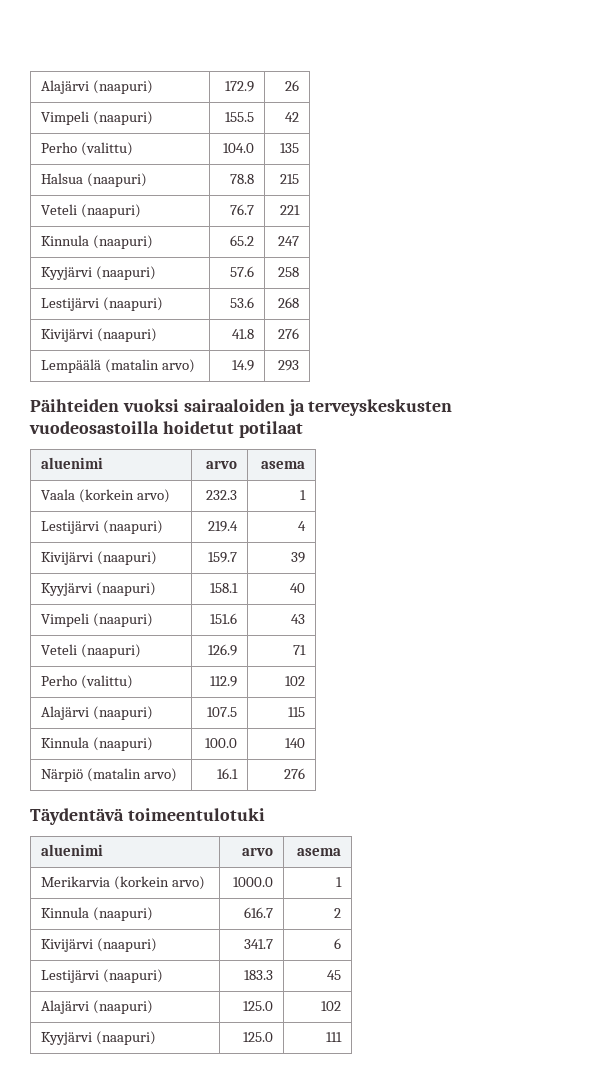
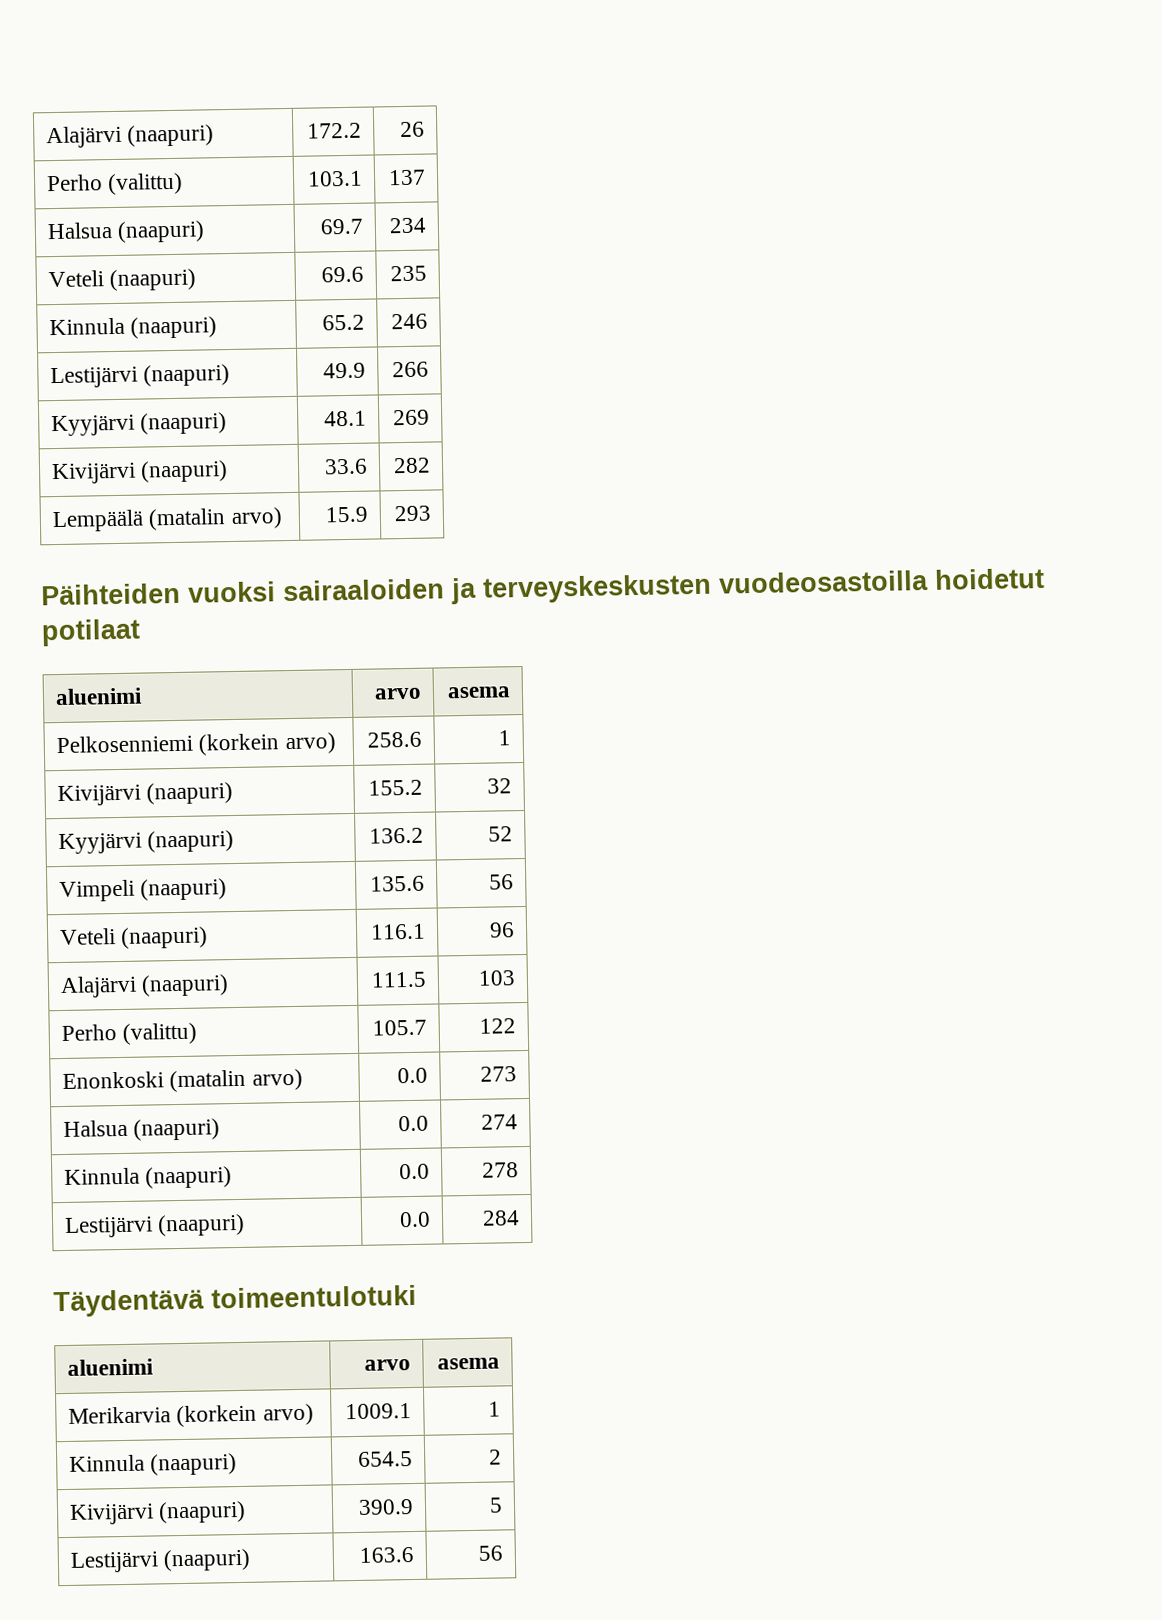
- Alajärvi (naapuri) | 172.9 | 26
+ Alajärvi (naapuri) | 172.2 | 26
- Vimpeli (naapuri) | 155.5 | 42
- Perho (valittu) | 104.0 | 135
- Halsua (naapuri) | 78.8 | 215
- Veteli (naapuri) | 76.7 | 221
+ Perho (valittu) | 103.1 | 137
+ Halsua (naapuri) | 69.7 | 234
+ Veteli (naapuri) | 69.6 | 235
- Kinnula (naapuri) | 65.2 | 247
- Kyyjärvi (naapuri) | 57.6 | 258
- Lestijärvi (naapuri) | 53.6 | 268
- Kivijärvi (naapuri) | 41.8 | 276
+ Kinnula (naapuri) | 65.2 | 246
+ Lestijärvi (naapuri) | 49.9 | 266
+ Kyyjärvi (naapuri) | 48.1 | 269
+ Kivijärvi (naapuri) | 33.6 | 282
- Lempäälä (matalin arvo) | 14.9 | 293
+ Lempäälä (matalin arvo) | 15.9 | 293
- Vaala (korkein arvo) | 232.3 | 1
- Lestijärvi (naapuri) | 219.4 | 4
- Kivijärvi (naapuri) | 159.7 | 39
- Kyyjärvi (naapuri) | 158.1 | 40
- Vimpeli (naapuri) | 151.6 | 43
- Veteli (naapuri) | 126.9 | 71
- Perho (valittu) | 112.9 | 102
- Alajärvi (naapuri) | 107.5 | 115
- Kinnula (naapuri) | 100.0 | 140
- Närpiö (matalin arvo) | 16.1 | 276
+ Pelkosenniemi (korkein arvo) | 258.6 | 1
+ Kivijärvi (naapuri) | 155.2 | 32
+ Kyyjärvi (naapuri) | 136.2 | 52
+ Vimpeli (naapuri) | 135.6 | 56
+ Veteli (naapuri) | 116.1 | 96
+ Alajärvi (naapuri) | 111.5 | 103
+ Perho (valittu) | 105.7 | 122
+ Enonkoski (matalin arvo) | 0.0 | 273
+ Halsua (naapuri) | 0.0 | 274
+ Kinnula (naapuri) | 0.0 | 278
+ Lestijärvi (naapuri) | 0.0 | 284
- Merikarvia (korkein arvo) | 1000.0 | 1
+ Merikarvia (korkein arvo) | 1009.1 | 1
- Kinnula (naapuri) | 616.7 | 2
+ Kinnula (naapuri) | 654.5 | 2
- Kivijärvi (naapuri) | 341.7 | 6
- Lestijärvi (naapuri) | 183.3 | 45
- Alajärvi (naapuri) | 125.0 | 102
- Kyyjärvi (naapuri) | 125.0 | 111
+ Kivijärvi (naapuri) | 390.9 | 5
+ Lestijärvi (naapuri) | 163.6 | 56

